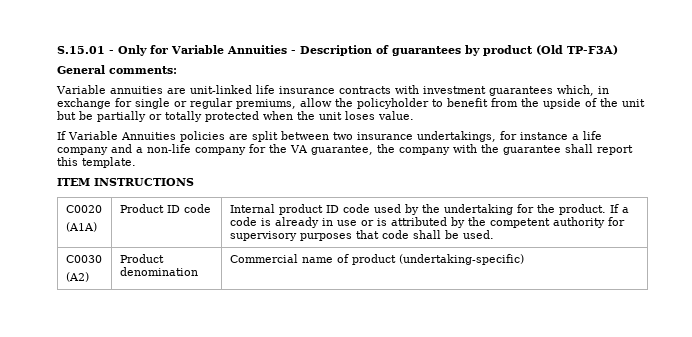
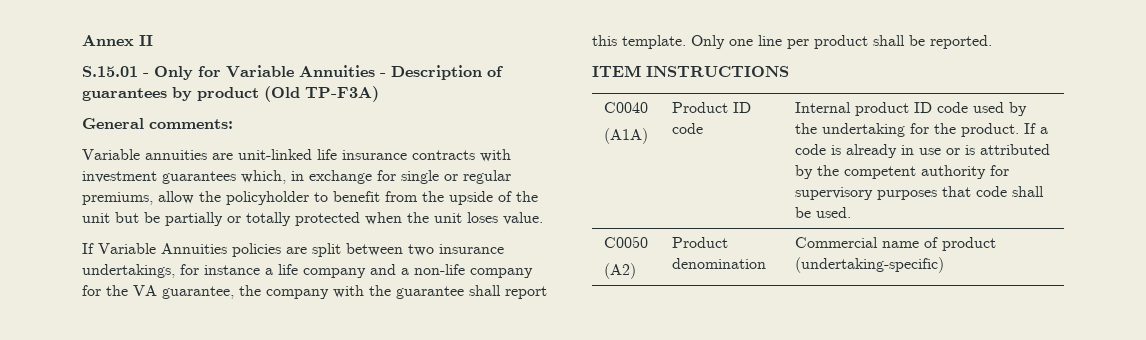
+ Annex II
+ Only one line per product shall be reported.
- C0020
+ C0040
- C0030
+ C0050

